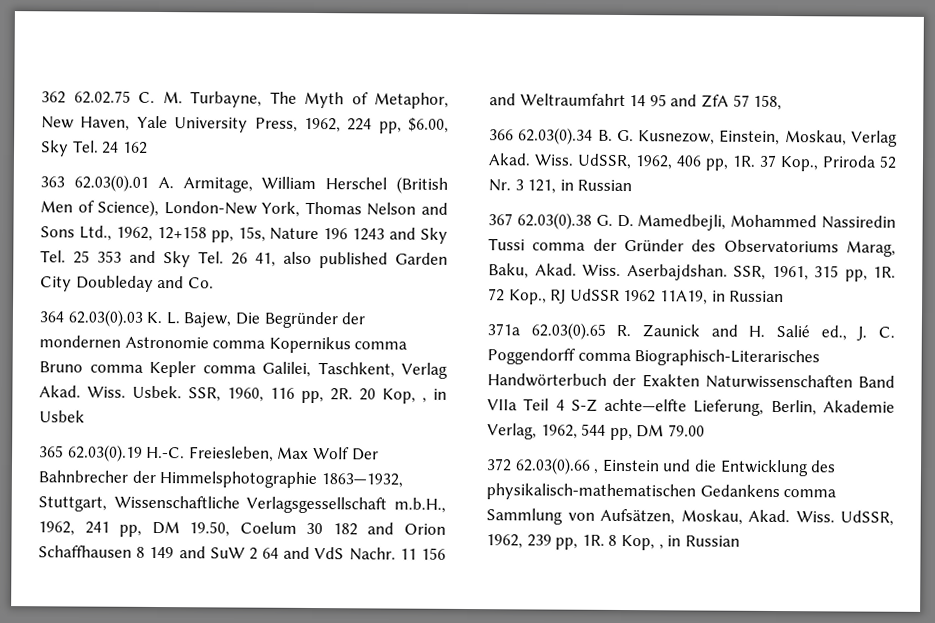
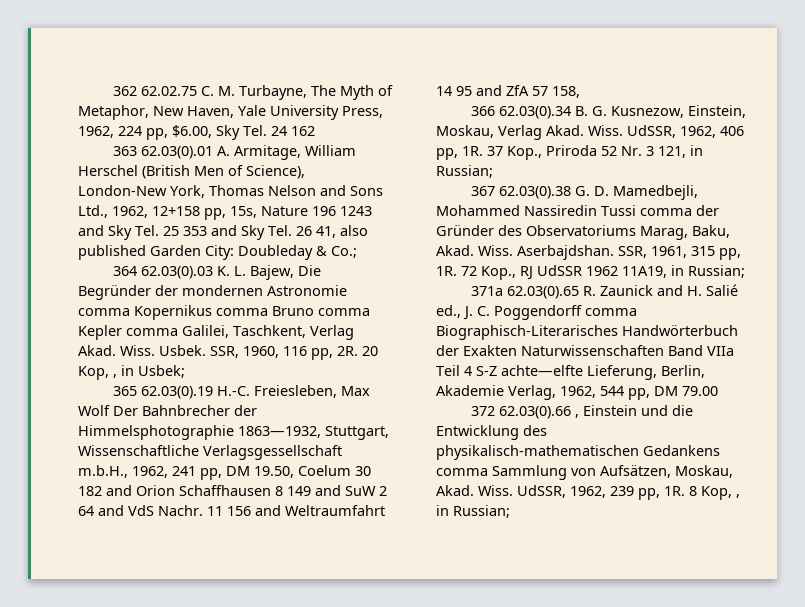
- 363 62.03(0).01 A. Armitage, William Herschel (British Men of Science), London-New York, Thomas Nelson and Sons Ltd., 1962, 12+158 pp, 15s, Nature 196 1243 and Sky Tel. 25 353 and Sky Tel. 26 41, also published Garden City Doubleday and Co.
+ 363 62.03(0).01 A. Armitage, William Herschel (British Men of Science), London-New York, Thomas Nelson and Sons Ltd., 1962, 12+158 pp, 15s, Nature 196 1243 and Sky Tel. 25 353 and Sky Tel. 26 41, also published Garden City: Doubleday & Co.;
- 20 Kop, , in Usbek
+ 20 Kop, , in Usbek;
- 37 Kop., Priroda 52 Nr. 3 121, in Russian
+ 37 Kop., Priroda 52 Nr. 3 121, in Russian;
- 72 Kop., RJ UdSSR 1962 11A19, in Russian
+ 72 Kop., RJ UdSSR 1962 11A19, in Russian;
- 8 Kop, , in Russian
+ 8 Kop, , in Russian;

